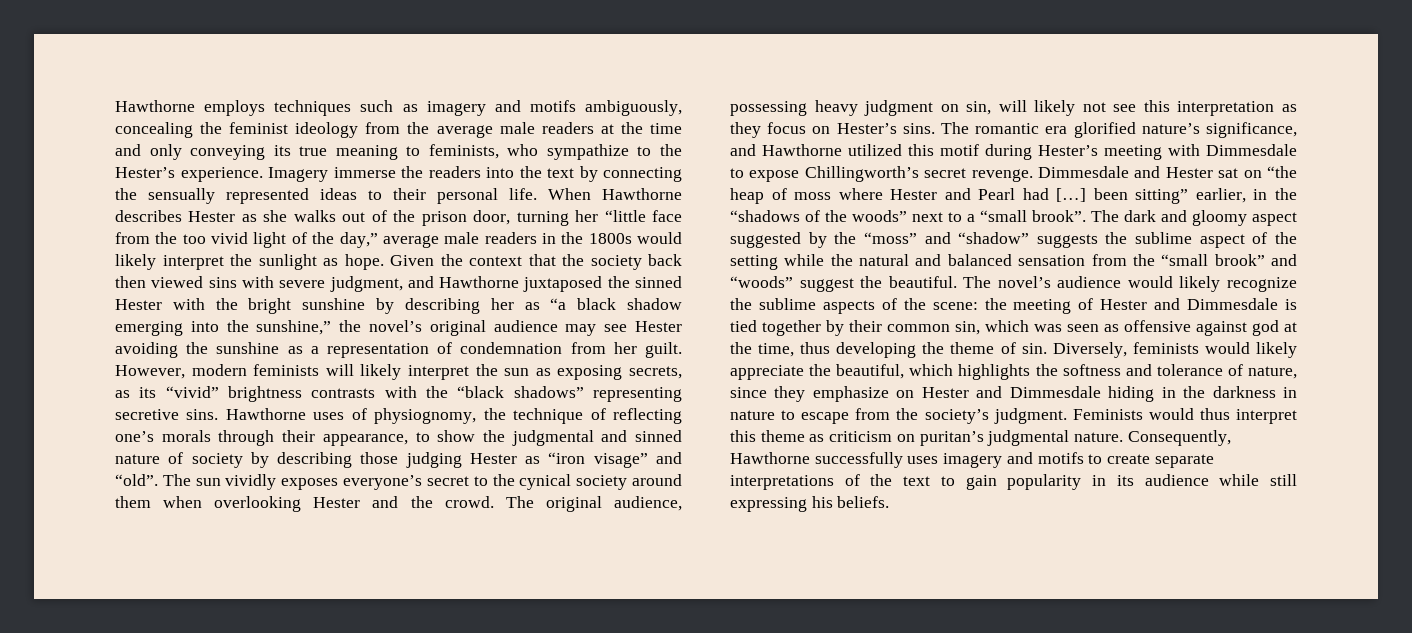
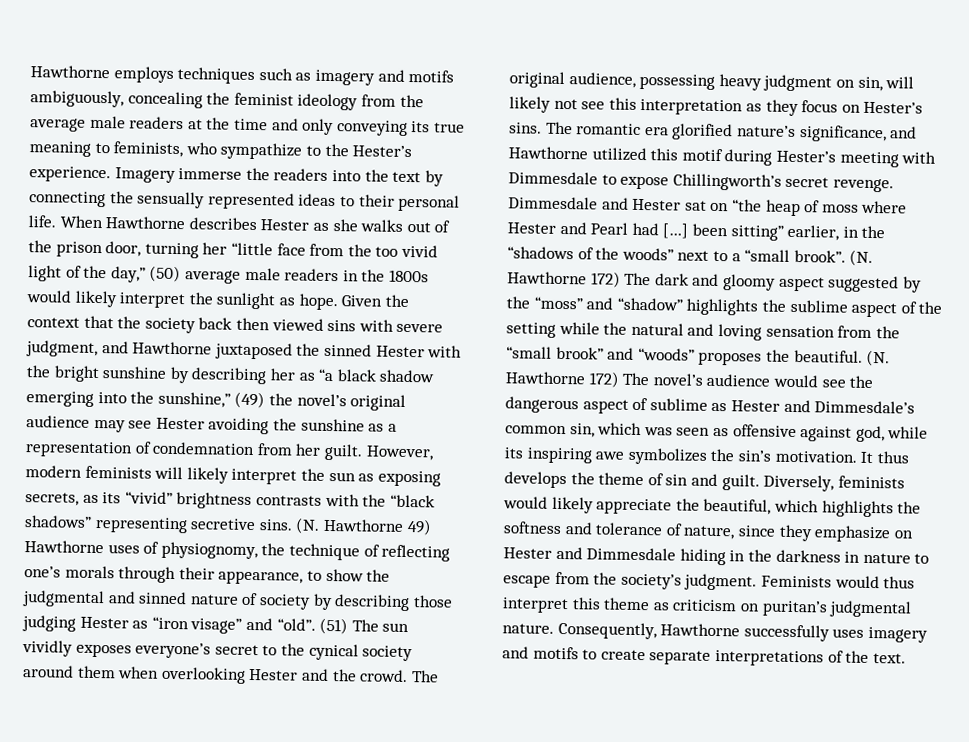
- When Hawthorne describes Hester as she walks out of the prison door, turning her “little face from the too vivid light of the day,” average male readers in the 1800s would likely interpret the sunlight as hope.
+ When Hawthorne describes Hester as she walks out of the prison door, turning her “little face from the too vivid light of the day,” (50) average male readers in the 1800s would likely interpret the sunlight as hope.
- Given the context that the society back then viewed sins with severe judgment, and Hawthorne juxtaposed the sinned Hester with the bright sunshine by describing her as “a black shadow emerging into the sunshine,” the novel’s original audience may see Hester avoiding the sunshine as a representation of condemnation from her guilt.
+ Given the context that the society back then viewed sins with severe judgment, and Hawthorne juxtaposed the sinned Hester with the bright sunshine by describing her as “a black shadow emerging into the sunshine,” (49) the novel’s original audience may see Hester avoiding the sunshine as a representation of condemnation from her guilt.
- Hawthorne uses of physiognomy, the technique of reflecting one’s morals through their appearance, to show the judgmental and sinned nature of society by describing those judging Hester as “iron visage” and “old”.
+ (N. Hawthorne 49) Hawthorne uses of physiognomy, the technique of reflecting one’s morals through their appearance, to show the judgmental and sinned nature of society by describing those judging Hester as “iron visage” and “old”.
- The sun vividly exposes everyone’s secret to the cynical society around them when overlooking Hester and the crowd.
+ (51) The sun vividly exposes everyone’s secret to the cynical society around them when overlooking Hester and the crowd.
- The dark and gloomy aspect suggested by the “moss” and “shadow” suggests the sublime aspect of the setting while the natural and balanced sensation from the “small brook” and “woods” suggest the beautiful.
+ (N. Hawthorne 172) The dark and gloomy aspect suggested by the “moss” and “shadow” highlights the sublime aspect of the setting while the natural and loving sensation from the “small brook” and “woods” proposes the beautiful.
- The novel’s audience would likely recognize the sublime aspects of the scene: the meeting of Hester and Dimmesdale is tied together by their common sin, which was seen as offensive against god at the time, thus developing the theme of sin.
+ (N. Hawthorne 172) The novel’s audience would see the dangerous aspect of sublime as Hester and Dimmesdale’s common sin, which was seen as offensive against god, while its inspiring awe symbolizes the sin’s motivation. It thus develops the theme of sin and guilt.
- Consequently, Hawthorne successfully uses imagery and motifs to create separate interpretations of the text to gain popularity in its audience while still expressing his beliefs.
+ Consequently, Hawthorne successfully uses imagery and motifs to create separate interpretations of the text.

